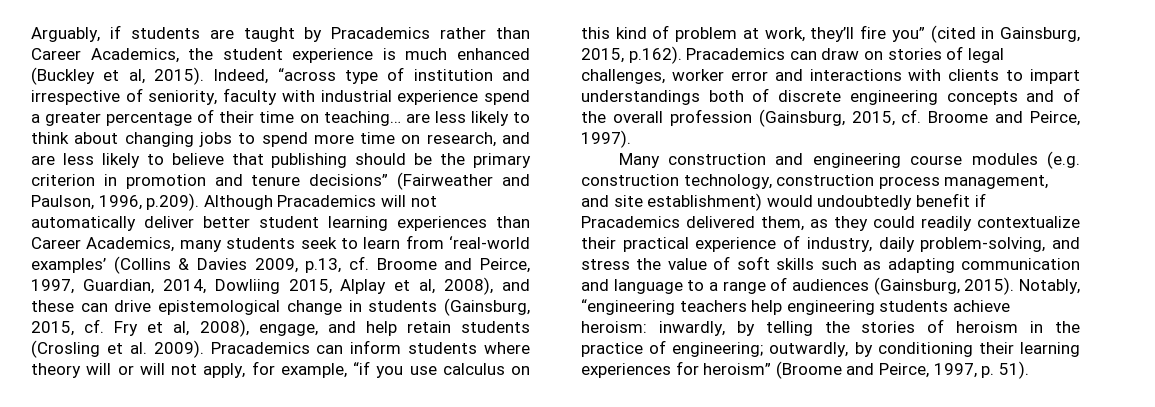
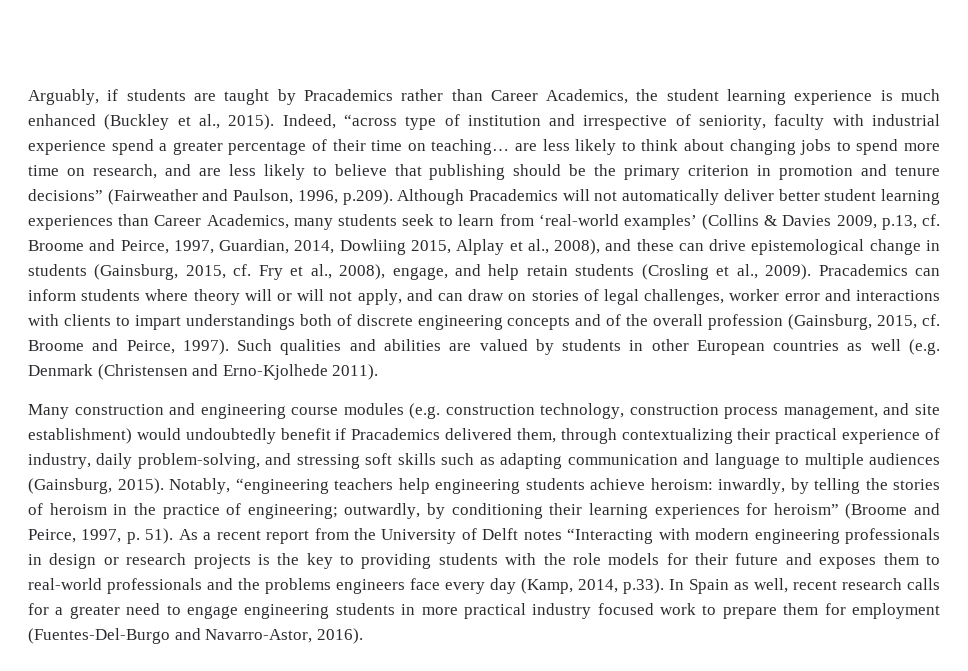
- Arguably, if students are taught by Pracademics rather than Career Academics, the student experience is much enhanced (Buckley et al, 2015).
+ Arguably, if students are taught by Pracademics rather than Career Academics, the student learning experience is much enhanced (Buckley et al., 2015).
- Indeed, “across type of institution and irrespective of seniority, faculty with industrial experience spend a greater percentage of their time on teaching… are less likely to think about changing jobs to spend more time on research, and are less likely to believe that publishing should be the primary criterion in promotion and tenure decisions” (Fairweather and Paulson, 1996, p.209). Although Pracademics will not automatically deliver better student learning experiences than Career Academics, many students seek to learn from ‘real-world examples’ (Collins & Davies 2009, p.13, cf. Broome and Peirce, 1997, Guardian, 2014, Dowliing 2015, Alplay et al, 2008), and these can drive epistemological change in students (Gainsburg, 2015, cf. Fry et al, 2008), engage, and help retain students (Crosling et al. 2009).
+ Indeed, “across type of institution and irrespective of seniority, faculty with industrial experience spend a greater percentage of their time on teaching… are less likely to think about changing jobs to spend more time on research, and are less likely to believe that publishing should be the primary criterion in promotion and tenure decisions” (Fairweather and Paulson, 1996, p.209). Although Pracademics will not automatically deliver better student learning experiences than Career Academics, many students seek to learn from ‘real-world examples’ (Collins & Davies 2009, p.13, cf. Broome and Peirce, 1997, Guardian, 2014, Dowliing 2015, Alplay et al., 2008), and these can drive epistemological change in students (Gainsburg, 2015, cf. Fry et al., 2008), engage, and help retain students (Crosling et al., 2009).
- Pracademics can inform students where theory will or will not apply, for example, “if you use calculus on this kind of problem at work, they’ll fire you” (cited in Gainsburg, 2015, p.162). Pracademics can draw on stories of legal challenges, worker error and interactions with clients to impart understandings both of discrete engineering concepts and of the overall profession (Gainsburg, 2015, cf. Broome and Peirce, 1997).
+ Pracademics can inform students where theory will or will not apply, and can draw on stories of legal challenges, worker error and interactions with clients to impart understandings both of discrete engineering concepts and of the overall profession (Gainsburg, 2015, cf. Broome and Peirce, 1997). Such qualities and abilities are valued by students in other European countries as well (e.g. Denmark (Christensen and Erno-Kjolhede 2011).
- Many construction and engineering course modules (e.g. construction technology, construction process management, and site establishment) would undoubtedly benefit if Pracademics delivered them, as they could readily contextualize their practical experience of industry, daily problem-solving, and stress the value of soft skills such as adapting communication and language to a range of audiences (Gainsburg, 2015).
+ Many construction and engineering course modules (e.g. construction technology, construction process management, and site establishment) would undoubtedly benefit if Pracademics delivered them, through contextualizing their practical experience of industry, daily problem-solving, and stressing soft skills such as adapting communication and language to multiple audiences (Gainsburg, 2015).
+ As a recent report from the University of Delft notes “Interacting with modern engineering professionals in design or research projects is the key to providing students with the role models for their future and exposes them to real-world professionals and the problems engineers face every day (Kamp, 2014, p.33). In Spain as well, recent research calls for a greater need to engage engineering students in more practical industry focused work to prepare them for employment (Fuentes-Del-Burgo and Navarro-Astor, 2016).

